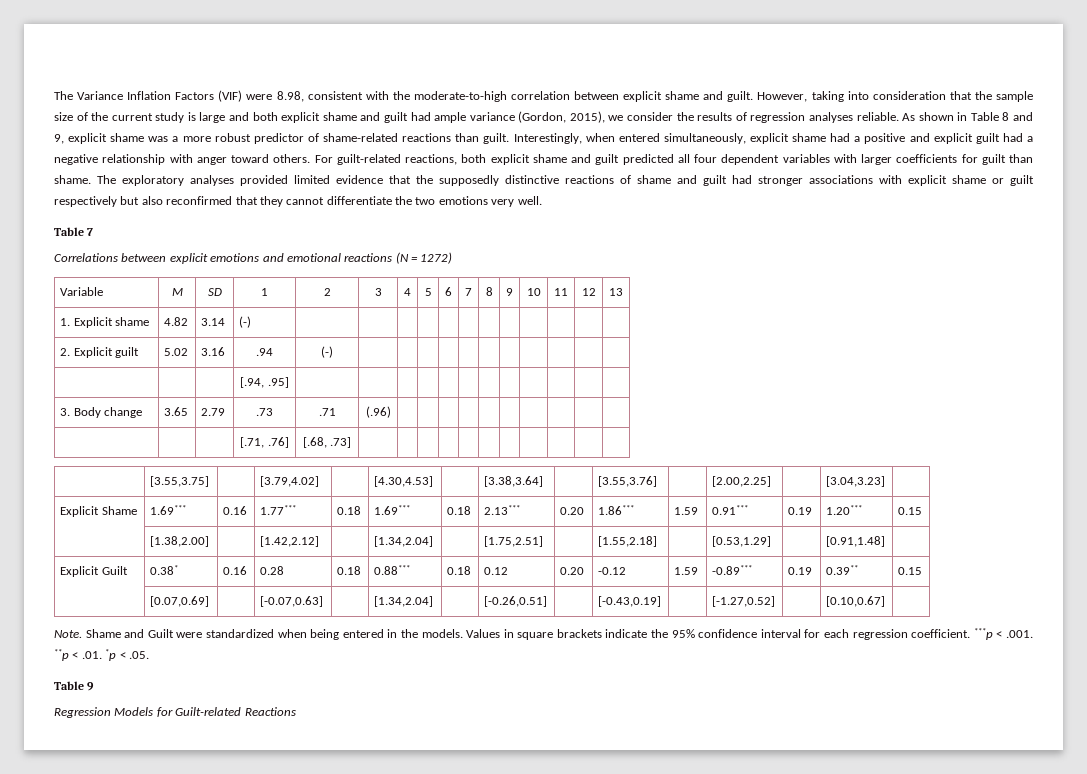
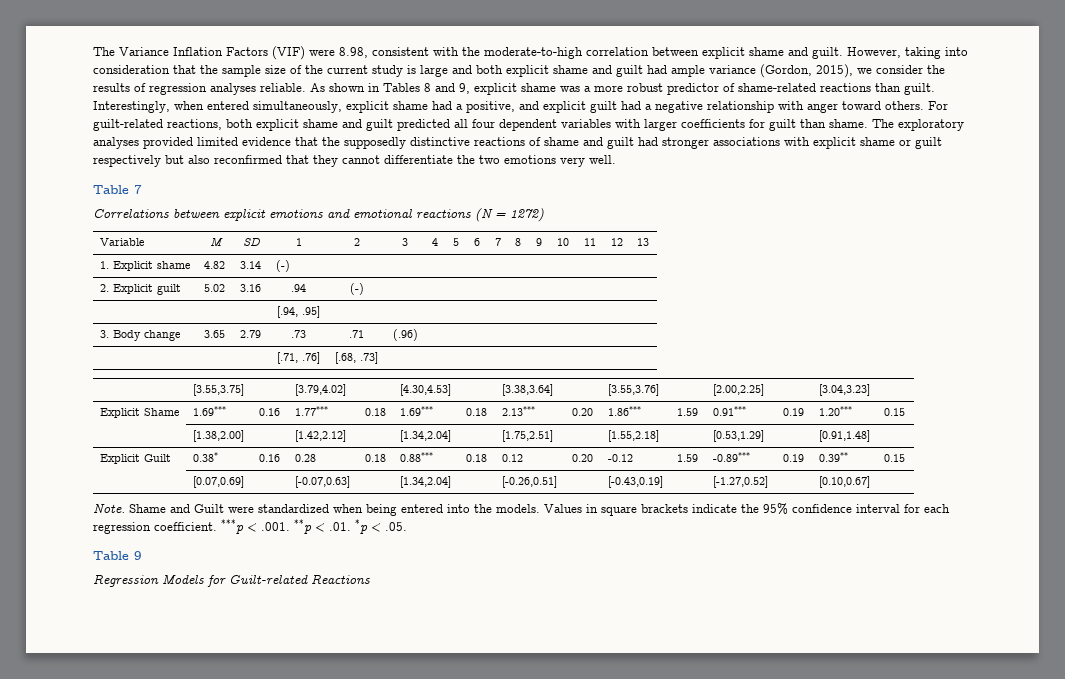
- As shown in Table 8 and 9, explicit shame was a more robust predictor of shame-related reactions than guilt.
+ As shown in Tables 8 and 9, explicit shame was a more robust predictor of shame-related reactions than guilt.
- Interestingly, when entered simultaneously, explicit shame had a positive and explicit guilt had a negative relationship with anger toward others.
+ Interestingly, when entered simultaneously, explicit shame had a positive, and explicit guilt had a negative relationship with anger toward others.
- Shame and Guilt were standardized when being entered in the models.
+ Shame and Guilt were standardized when being entered into the models.

